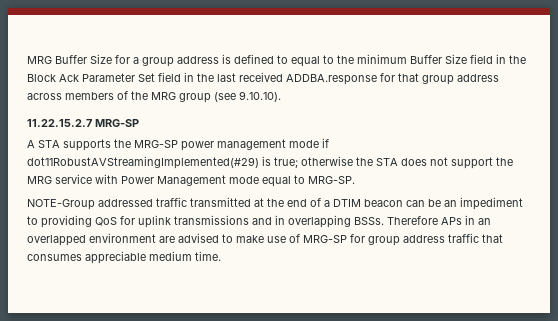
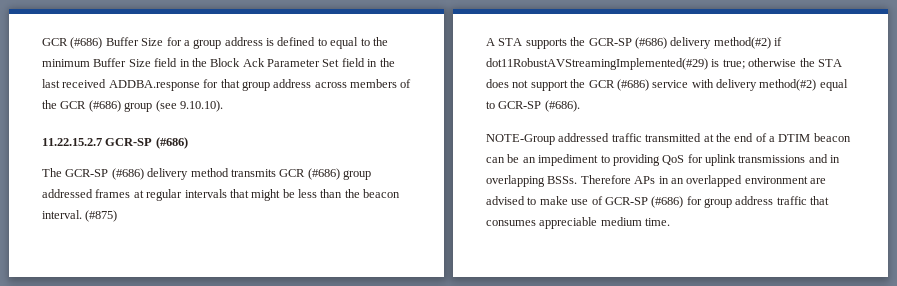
- MRG Buffer Size for a group address is defined to equal to the minimum Buffer Size field in the Block Ack Parameter Set field in the last received ADDBA.response for that group address across members of the MRG group (see 9.10.10).
+ GCR (#686) Buffer Size for a group address is defined to equal to the minimum Buffer Size field in the Block Ack Parameter Set field in the last received ADDBA.response for that group address across members of the GCR (#686) group (see 9.10.10).
- 11.22.15.2.7 MRG-SP
+ 11.22.15.2.7 GCR-SP (#686)
+ The GCR-SP (#686) delivery method transmits GCR (#686) group addressed frames at regular intervals that might be less than the beacon interval. (#875)
- A STA supports the MRG-SP power management mode if dot11RobustAVStreamingImplemented(#29) is true; otherwise the STA does not support the MRG service with Power Management mode equal to MRG-SP.
+ A STA supports the GCR-SP (#686) delivery method(#2) if dot11RobustAVStreamingImplemented(#29) is true; otherwise the STA does not support the GCR (#686) service with delivery method(#2) equal to GCR-SP (#686).
- Therefore APs in an overlapped environment are advised to make use of MRG-SP for group address traffic that consumes appreciable medium time.
+ Therefore APs in an overlapped environment are advised to make use of GCR-SP (#686) for group address traffic that consumes appreciable medium time.

